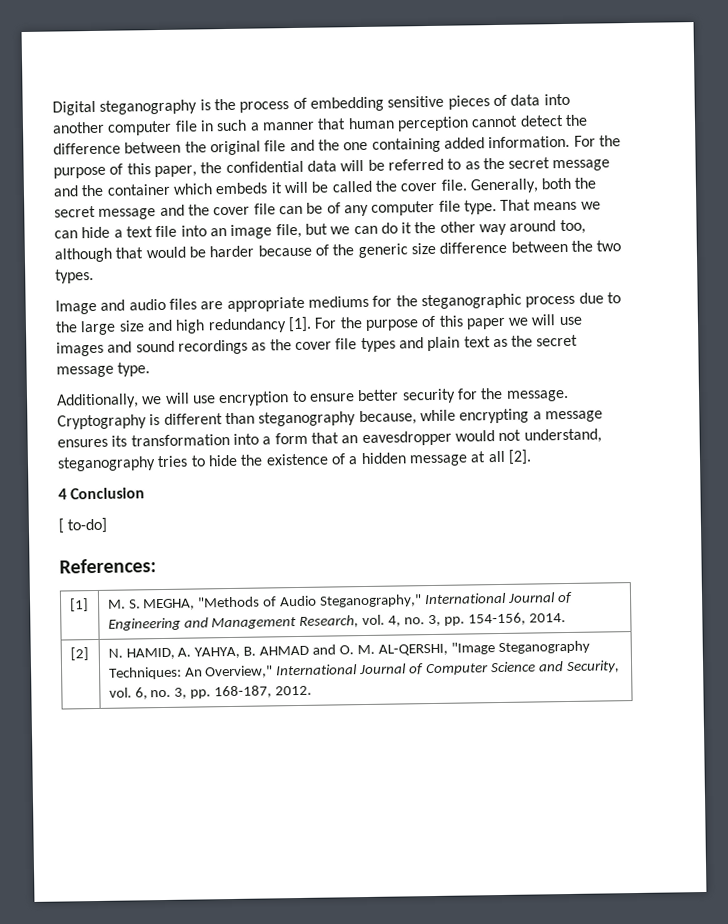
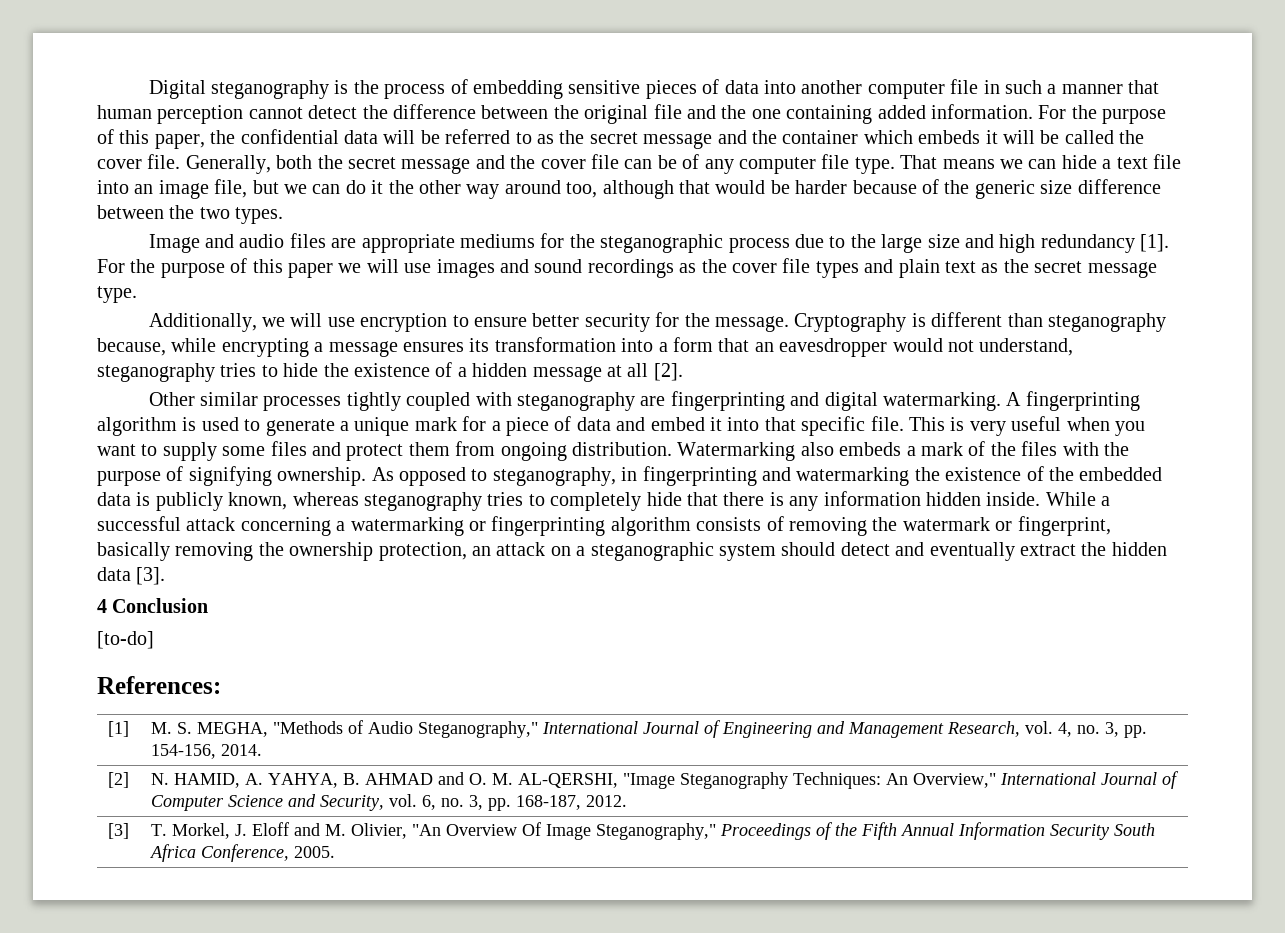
+ Other similar processes tightly coupled with steganography are fingerprinting and digital watermarking. A fingerprinting algorithm is used to generate a unique mark for a piece of data and embed it into that specific file. This is very useful when you want to supply some files and protect them from ongoing distribution. Watermarking also embeds a mark of the files with the purpose of signifying ownership. As opposed to steganography, in fingerprinting and watermarking the existence of the embedded data is publicly known, whereas steganography tries to completely hide that there is any information hidden inside. While a successful attack concerning a watermarking or fingerprinting algorithm consists of removing the watermark or fingerprint, basically removing the ownership protection, an attack on a steganographic system should detect and eventually extract the hidden data [3].
- [ to-do]
+ [to-do]
+ [3] | T. Morkel, J. Eloff and M. Olivier, "An Overview Of Image Steganography," Proceedings of the Fifth Annual Information Security South Africa Conference, 2005.

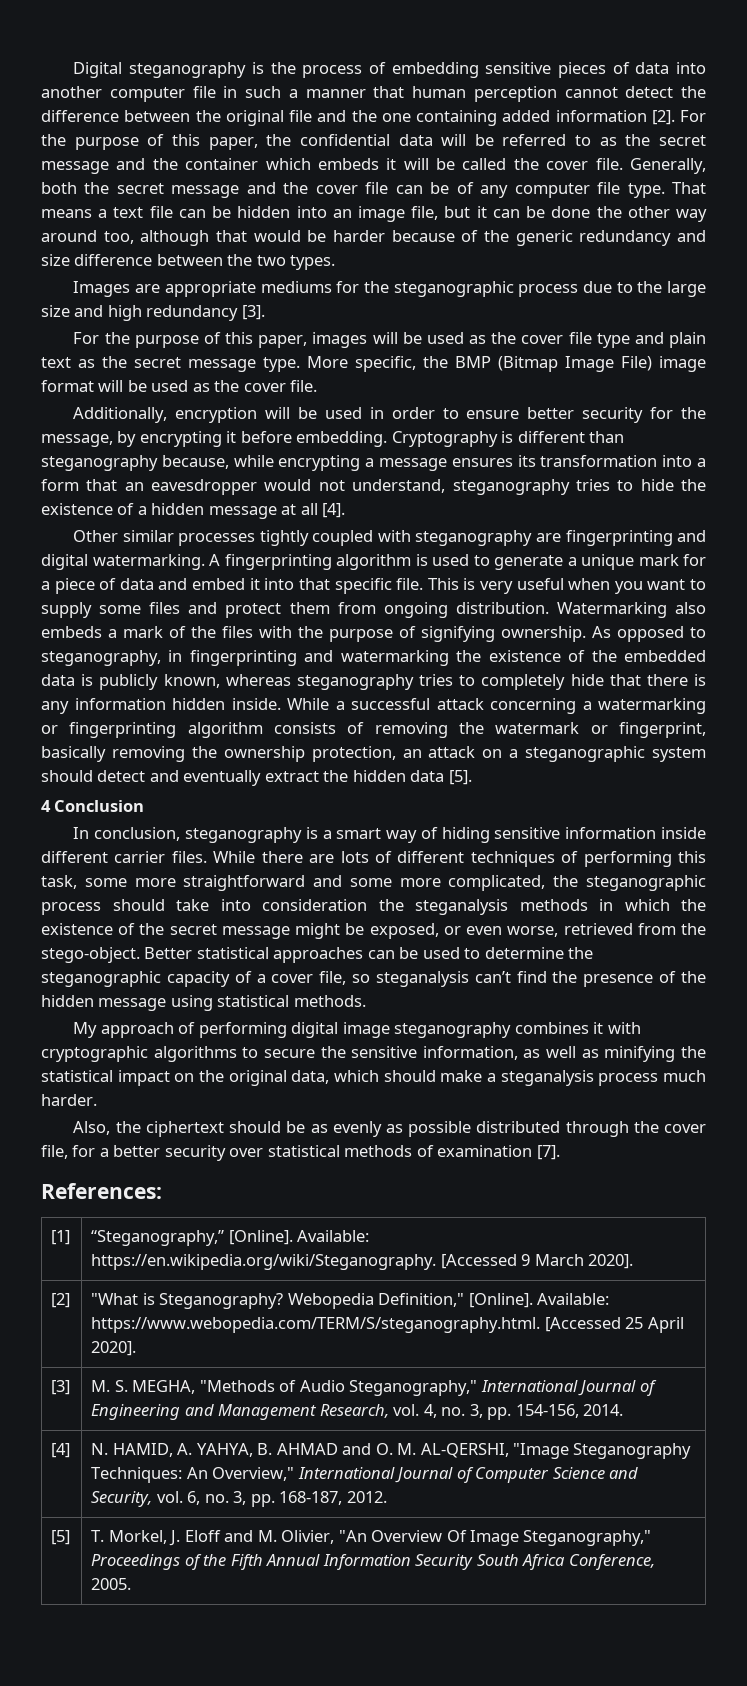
- Digital steganography is the process of embedding sensitive pieces of data into another computer file in such a manner that human perception cannot detect the difference between the original file and the one containing added information.
+ Digital steganography is the process of embedding sensitive pieces of data into another computer file in such a manner that human perception cannot detect the difference between the original file and the one containing added information [2].
- That means we can hide a text file into an image file, but we can do it the other way around too, although that would be harder because of the generic size difference between the two types.
+ That means a text file can be hidden into an image file, but it can be done the other way around too, although that would be harder because of the generic redundancy and size difference between the two types.
- Image and audio files are appropriate mediums for the steganographic process due to the large size and high redundancy [1]. For the purpose of this paper we will use images and sound recordings as the cover file types and plain text as the secret message type.
- Additionally, we will use encryption to ensure better security for the message.
+ Images are appropriate mediums for the steganographic process due to the large size and high redundancy [3].
+ For the purpose of this paper, images will be used as the cover file type and plain text as the secret message type. More specific, the BMP (Bitmap Image File) image format will be used as the cover file.
+ Additionally, encryption will be used in order to ensure better security for the message, by encrypting it before embedding.
- Cryptography is different than steganography because, while encrypting a message ensures its transformation into a form that an eavesdropper would not understand, steganography tries to hide the existence of a hidden message at all [2].
+ Cryptography is different than steganography because, while encrypting a message ensures its transformation into a form that an eavesdropper would not understand, steganography tries to hide the existence of a hidden message at all [4].
- While a successful attack concerning a watermarking or fingerprinting algorithm consists of removing the watermark or fingerprint, basically removing the ownership protection, an attack on a steganographic system should detect and eventually extract the hidden data [3].
+ While a successful attack concerning a watermarking or fingerprinting algorithm consists of removing the watermark or fingerprint, basically removing the ownership protection, an attack on a steganographic system should detect and eventually extract the hidden data [5].
- [to-do]
+ In conclusion, steganography is a smart way of hiding sensitive information inside different carrier files. While there are lots of different techniques of performing this task, some more straightforward and some more complicated, the steganographic process should take into consideration the steganalysis methods in which the existence of the secret message might be exposed, or even worse, retrieved from the stego-object. Better statistical approaches can be used to determine the steganographic capacity of a cover file, so steganalysis can’t find the presence of the hidden message using statistical methods.
+ My approach of performing digital image steganography combines it with cryptographic algorithms to secure the sensitive information, as well as minifying the statistical impact on the original data, which should make a steganalysis process much harder.
+ Also, the ciphertext should be as evenly as possible distributed through the cover file, for a better security over statistical methods of examination [7].
  References:
- [1] | M. S. MEGHA, "Methods of Audio Steganography," International Journal of Engineering and Management Research, vol. 4, no. 3, pp. 154-156, 2014.
+ [1] | “Steganography,” [Online]. Available: https://en.wikipedia.org/wiki/Steganography. [Accessed 9 March 2020].
+ [2] | "What is Steganography? Webopedia Definition," [Online]. Available: https://www.webopedia.com/TERM/S/steganography.html. [Accessed 25 April 2020].
+ [3] | M. S. MEGHA, "Methods of Audio Steganography," International Journal of Engineering and Management Research, vol. 4, no. 3, pp. 154-156, 2014.
- [2] | N. HAMID, A. YAHYA, B. AHMAD and O. M. AL-QERSHI, "Image Steganography Techniques: An Overview," International Journal of Computer Science and Security, vol. 6, no. 3, pp. 168-187, 2012.
+ [4] | N. HAMID, A. YAHYA, B. AHMAD and O. M. AL-QERSHI, "Image Steganography Techniques: An Overview," International Journal of Computer Science and Security, vol. 6, no. 3, pp. 168-187, 2012.
- [3] | T. Morkel, J. Eloff and M. Olivier, "An Overview Of Image Steganography," Proceedings of the Fifth Annual Information Security South Africa Conference, 2005.
+ [5] | T. Morkel, J. Eloff and M. Olivier, "An Overview Of Image Steganography," Proceedings of the Fifth Annual Information Security South Africa Conference, 2005.

